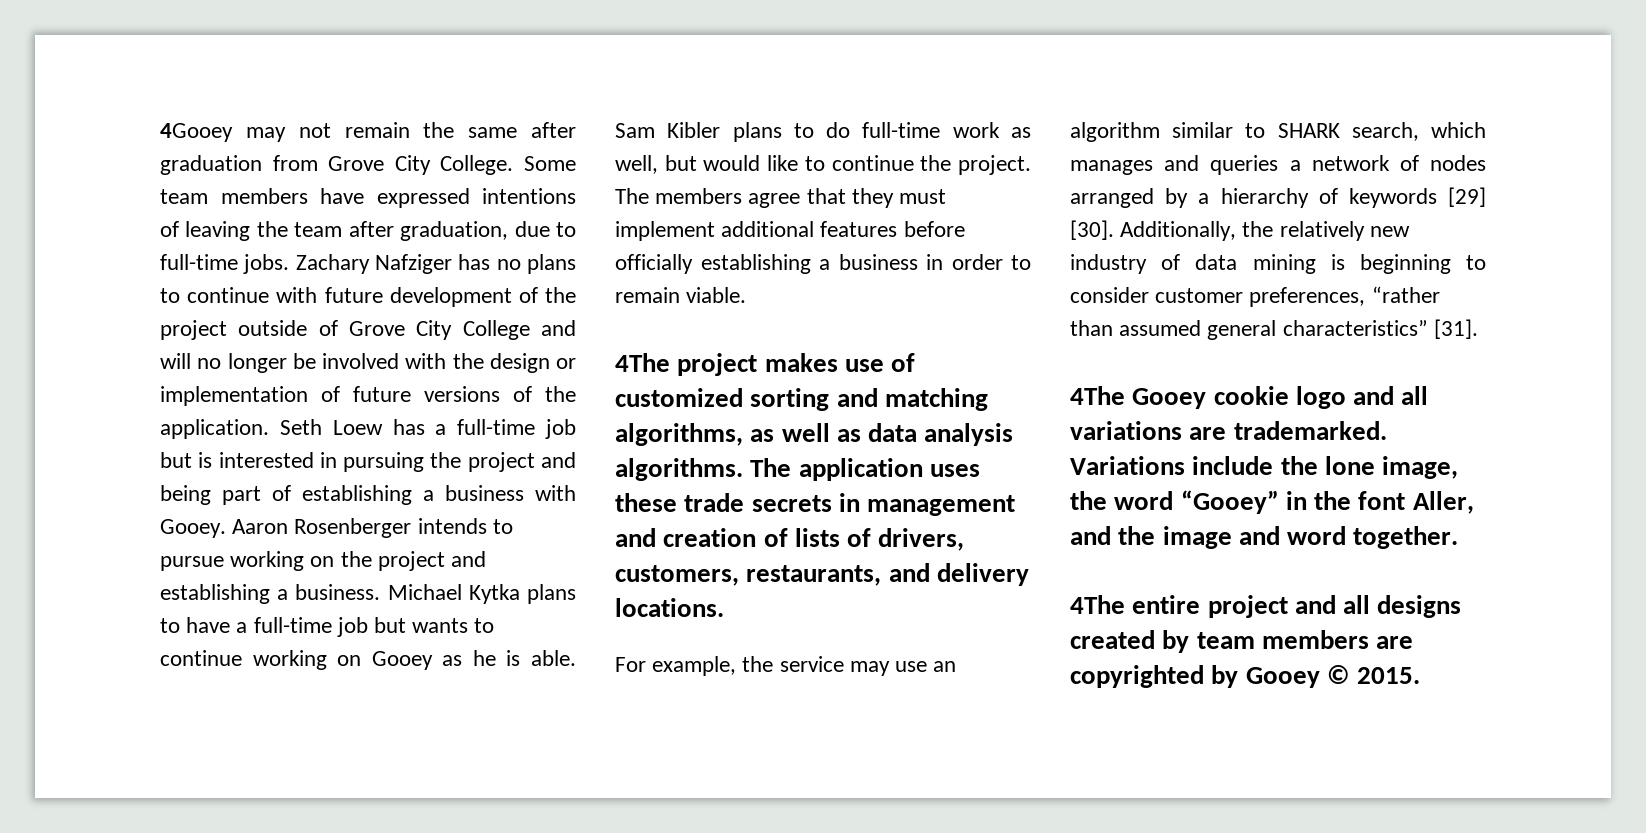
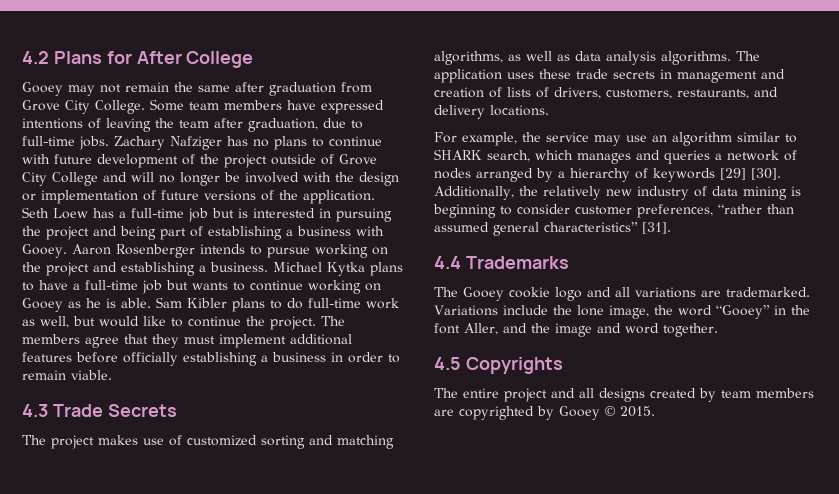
- 4Gooey may not remain the same after graduation from Grove City College.
+ 4.2 Plans for After College
+ Gooey may not remain the same after graduation from Grove City College.
- 4The project makes use of customized sorting and matching algorithms, as well as data analysis algorithms.
+ 4.3 Trade Secrets
+ The project makes use of customized sorting and matching algorithms, as well as data analysis algorithms.
- 4The Gooey cookie logo and all variations are trademarked.
+ 4.4 Trademarks
+ The Gooey cookie logo and all variations are trademarked.
- 4The entire project and all designs created by team members are copyrighted by Gooey © 2015.
+ 4.5 Copyrights
+ The entire project and all designs created by team members are copyrighted by Gooey © 2015.

